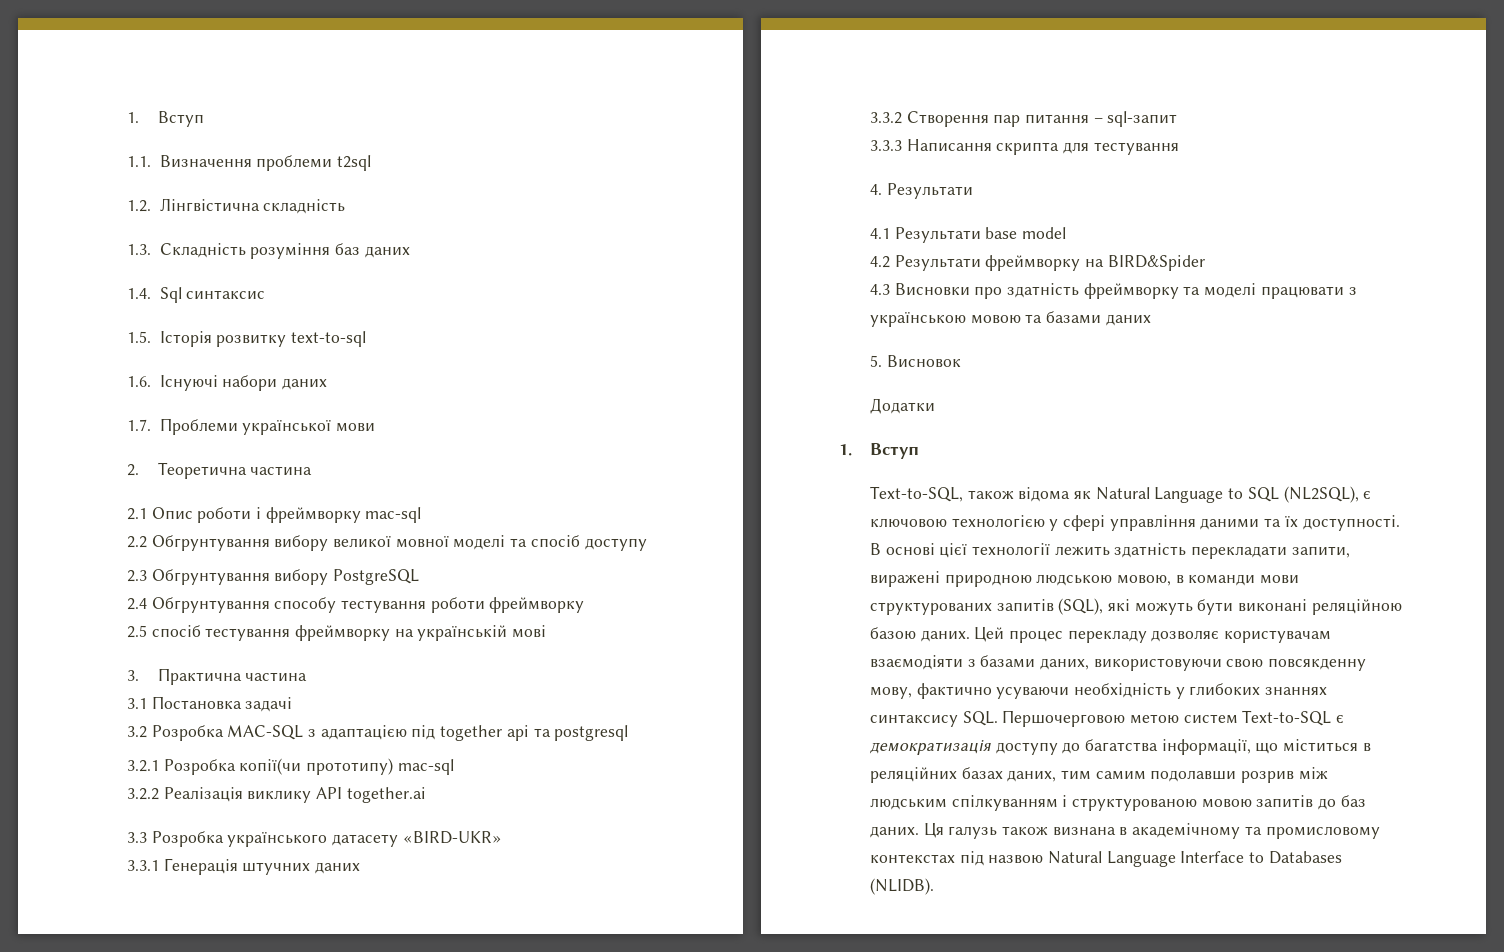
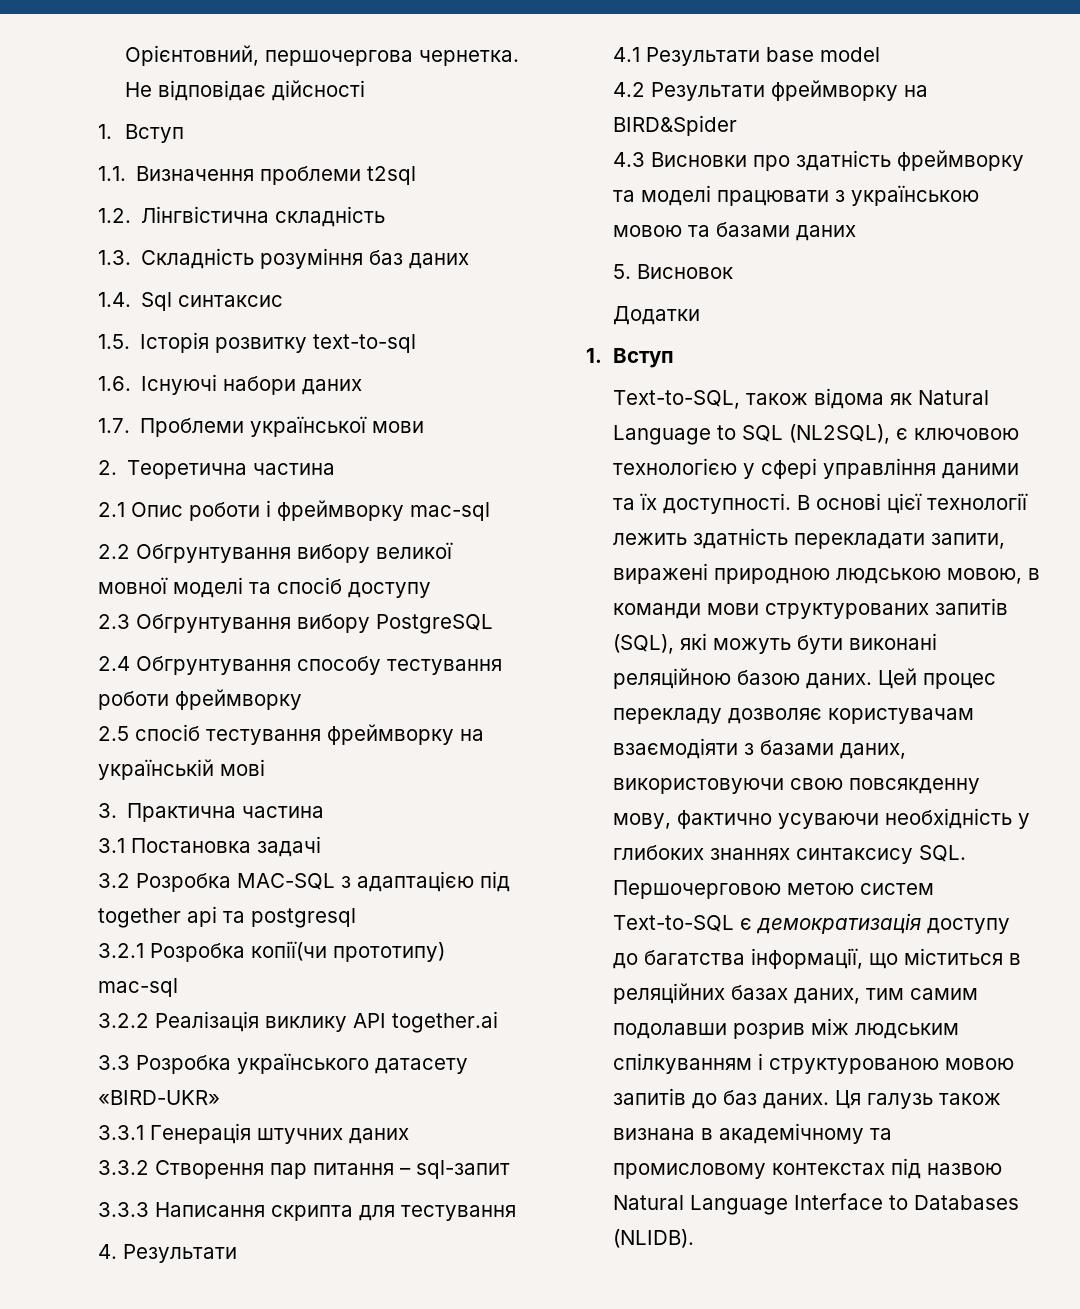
+ Орієнтовний, першочергова чернетка. Не відповідає дійсності

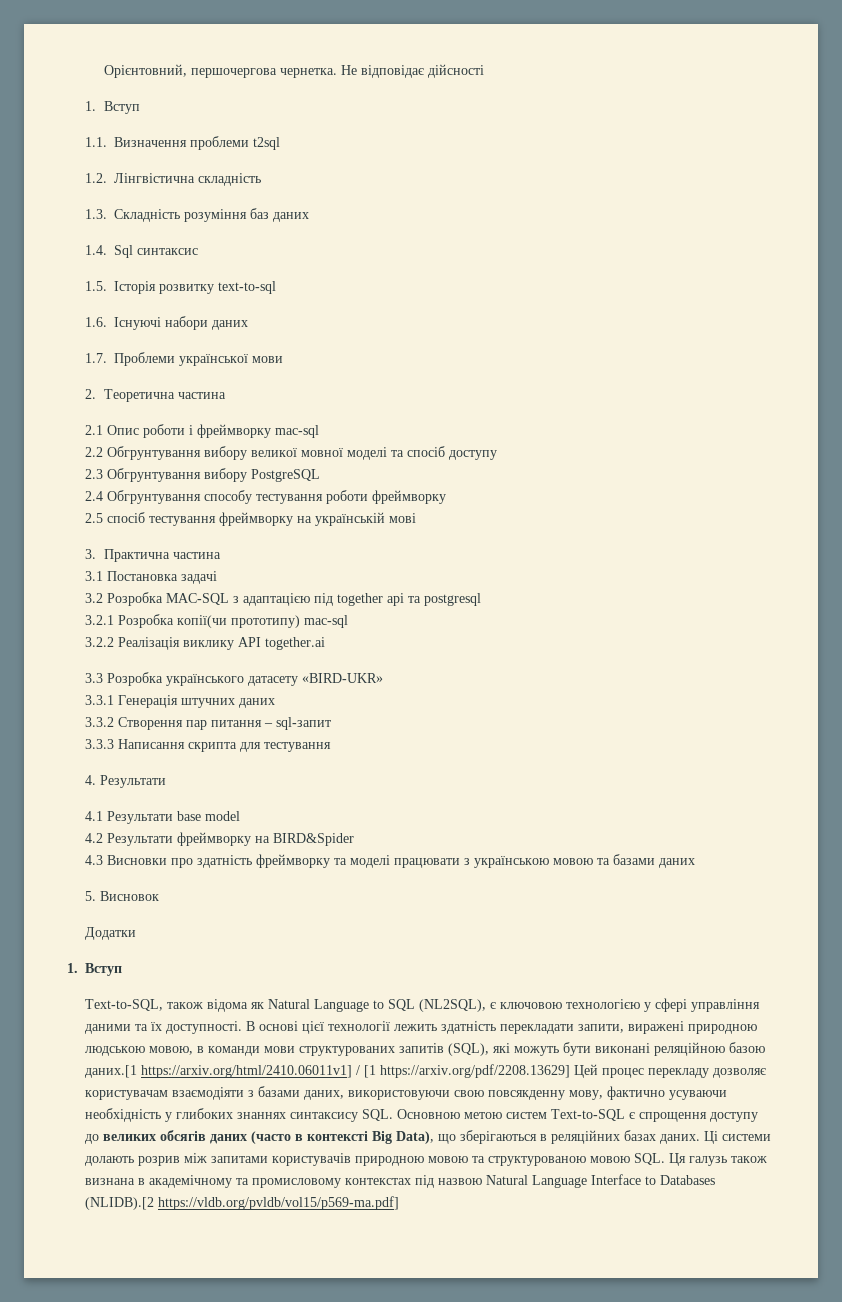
- В основі цієї технології лежить здатність перекладати запити, виражені природною людською мовою, в команди мови структурованих запитів (SQL), які можуть бути виконані реляційною базою даних. Цей процес перекладу дозволяє користувачам взаємодіяти з базами даних, використовуючи свою повсякденну мову, фактично усуваючи необхідність у глибоких знаннях синтаксису SQL. Першочерговою метою систем Text-to-SQL є демократизація доступу до багатства інформації, що міститься в реляційних базах даних, тим самим подолавши розрив між людським спілкуванням і структурованою мовою запитів до баз даних. Ця галузь також визнана в академічному та промисловому контекстах під назвою Natural Language Interface to Databases (NLIDB).
+ В основі цієї технології лежить здатність перекладати запити, виражені природною людською мовою, в команди мови структурованих запитів (SQL), які можуть бути виконані реляційною базою даних.[1 https://arxiv.org/html/2410.06011v1] / [1 https://arxiv.org/pdf/2208.13629] Цей процес перекладу дозволяє користувачам взаємодіяти з базами даних, використовуючи свою повсякденну мову, фактично усуваючи необхідність у глибоких знаннях синтаксису SQL. Основною метою систем Text-to-SQL є спрощення доступу до великих обсягів даних (часто в контексті Big Data), що зберігаються в реляційних базах даних. Ці системи долають розрив між запитами користувачів природною мовою та структурованою мовою SQL. Ця галузь також визнана в академічному та промисловому контекстах під назвою Natural Language Interface to Databases (NLIDB).[2 https://vldb.org/pvldb/vol15/p569-ma.pdf]

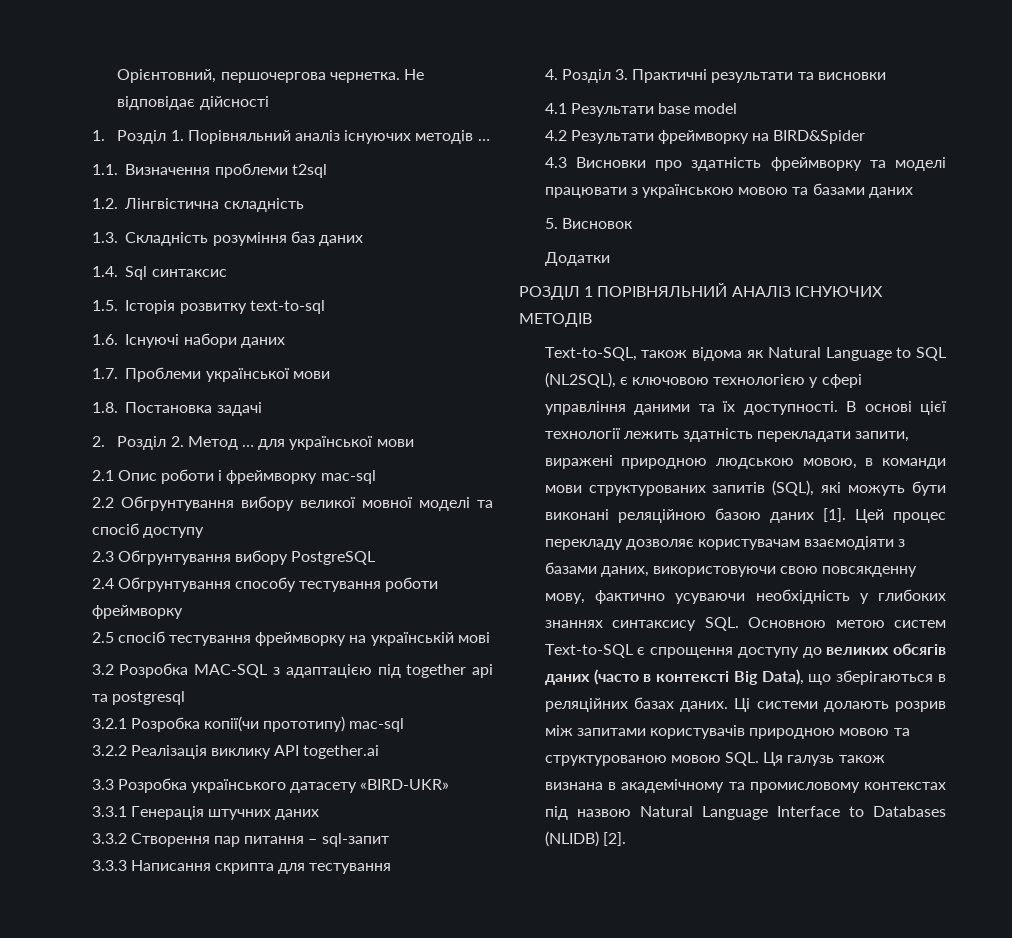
  Не відповідає дійсності
- 1. Вступ
+ 1. Розділ 1. Порівняльний аналіз існуючих методів …
- 2. Теоретична частина
+ 1.8. Постановка задачі
+ 2. Розділ 2. Метод … для української мови
- 3. Практична частина
- 3.1 Постановка задачі
- 4. Результати
+ 4. Розділ 3. Практичні результати та висновки
  Додатки
- 1. Вступ
+ РОЗДІЛ 1 ПОРІВНЯЛЬНИЙ АНАЛІЗ ІСНУЮЧИХ МЕТОДІВ
- В основі цієї технології лежить здатність перекладати запити, виражені природною людською мовою, в команди мови структурованих запитів (SQL), які можуть бути виконані реляційною базою даних.[1 https://arxiv.org/html/2410.06011v1] / [1 https://arxiv.org/pdf/2208.13629] Цей процес перекладу дозволяє користувачам взаємодіяти з базами даних, використовуючи свою повсякденну мову, фактично усуваючи необхідність у глибоких знаннях синтаксису SQL. Основною метою систем Text-to-SQL є спрощення доступу до великих обсягів даних (часто в контексті Big Data), що зберігаються в реляційних базах даних.
+ В основі цієї технології лежить здатність перекладати запити, виражені природною людською мовою, в команди мови структурованих запитів (SQL), які можуть бути виконані реляційною базою даних [1]. Цей процес перекладу дозволяє користувачам взаємодіяти з базами даних, використовуючи свою повсякденну мову, фактично усуваючи необхідність у глибоких знаннях синтаксису SQL. Основною метою систем Text-to-SQL є спрощення доступу до великих обсягів даних (часто в контексті Big Data), що зберігаються в реляційних базах даних.
- Ці системи долають розрив між запитами користувачів природною мовою та структурованою мовою SQL. Ця галузь також визнана в академічному та промисловому контекстах під назвою Natural Language Interface to Databases (NLIDB).[2 https://vldb.org/pvldb/vol15/p569-ma.pdf]
+ Ці системи долають розрив між запитами користувачів природною мовою та структурованою мовою SQL. Ця галузь також визнана в академічному та промисловому контекстах під назвою Natural Language Interface to Databases (NLIDB) [2].

